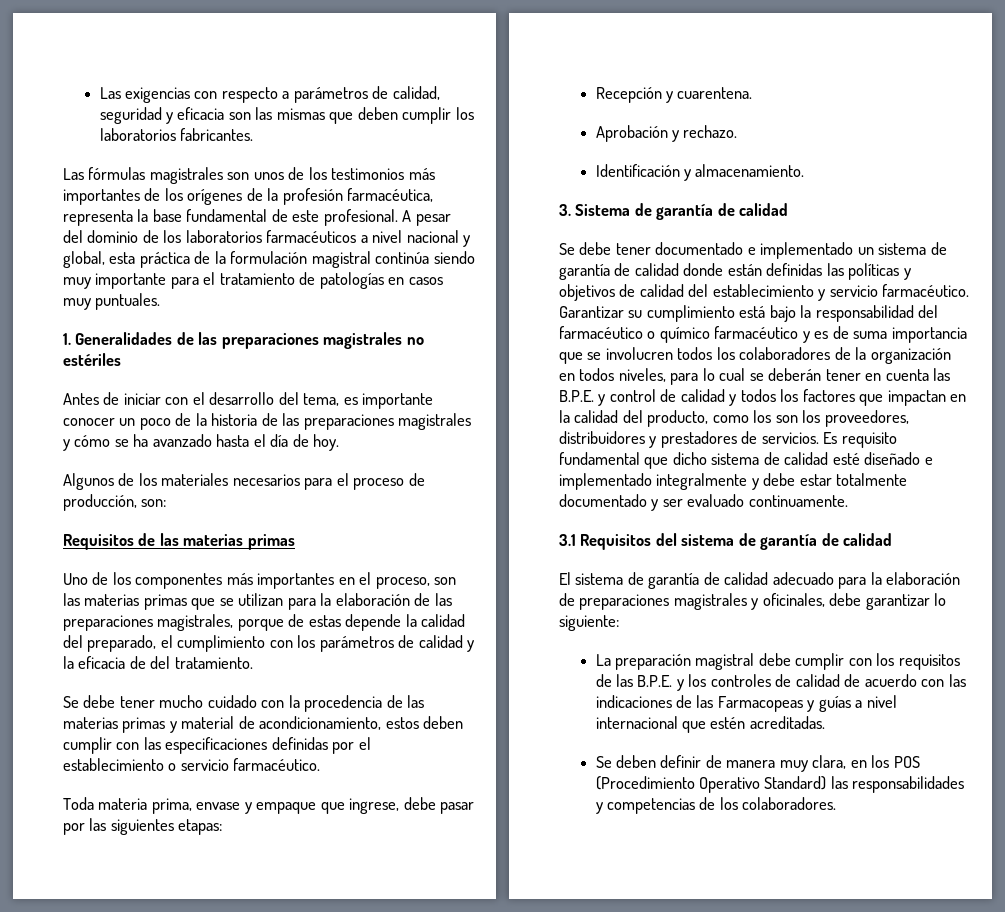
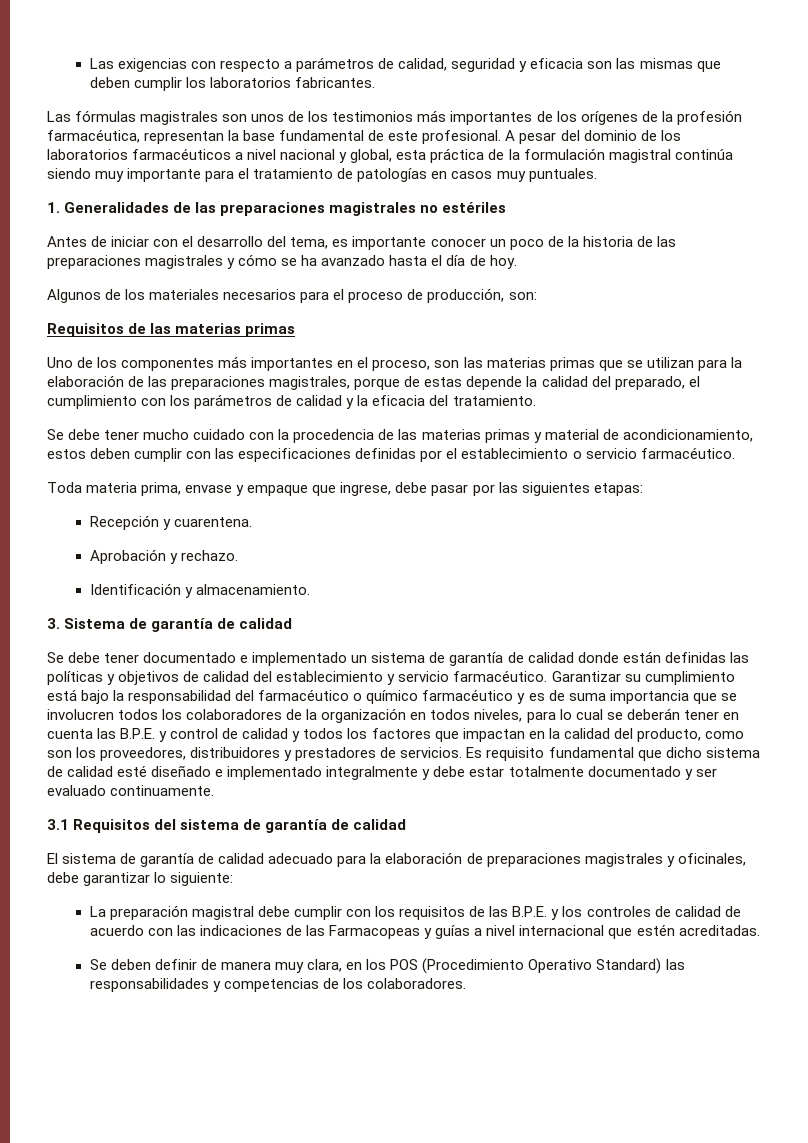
- Las fórmulas magistrales son unos de los testimonios más importantes de los orígenes de la profesión farmacéutica, representa la base fundamental de este profesional.
+ Las fórmulas magistrales son unos de los testimonios más importantes de los orígenes de la profesión farmacéutica, representan la base fundamental de este profesional.
- Uno de los componentes más importantes en el proceso, son las materias primas que se utilizan para la elaboración de las preparaciones magistrales, porque de estas depende la calidad del preparado, el cumplimiento con los parámetros de calidad y la eficacia de del tratamiento.
+ Uno de los componentes más importantes en el proceso, son las materias primas que se utilizan para la elaboración de las preparaciones magistrales, porque de estas depende la calidad del preparado, el cumplimiento con los parámetros de calidad y la eficacia del tratamiento.
- Garantizar su cumplimiento está bajo la responsabilidad del farmacéutico o químico farmacéutico y es de suma importancia que se involucren todos los colaboradores de la organización en todos niveles, para lo cual se deberán tener en cuenta las B.P.E. y control de calidad y todos los factores que impactan en la calidad del producto, como los son los proveedores, distribuidores y prestadores de servicios.
+ Garantizar su cumplimiento está bajo la responsabilidad del farmacéutico o químico farmacéutico y es de suma importancia que se involucren todos los colaboradores de la organización en todos niveles, para lo cual se deberán tener en cuenta las B.P.E. y control de calidad y todos los factores que impactan en la calidad del producto, como son los proveedores, distribuidores y prestadores de servicios.

